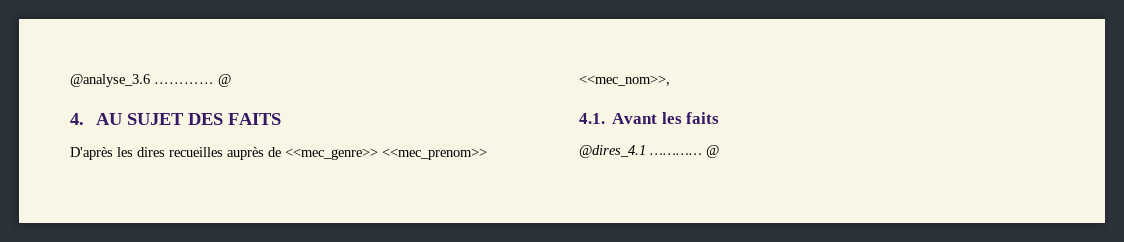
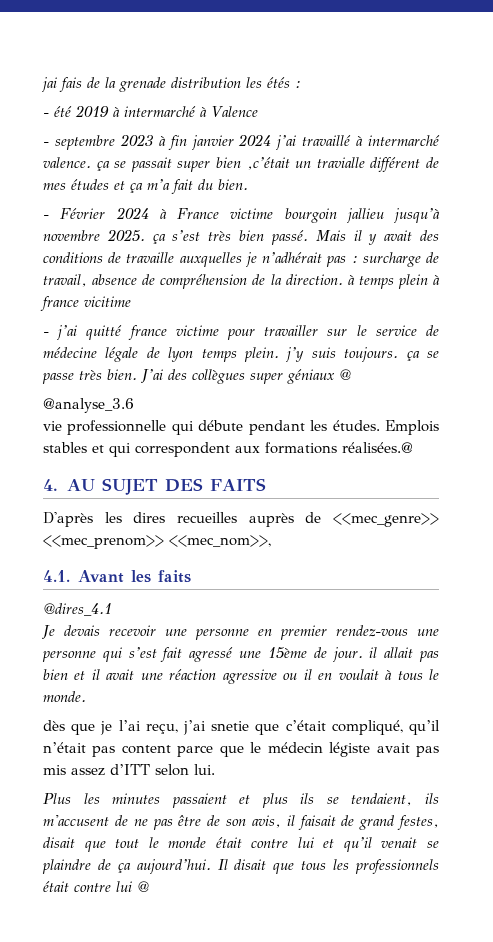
- @analyse_3.6 ………… @
+ jai fais de la grenade distribution les étés :
+ - été 2019 à intermarché à Valence
+ - septembre 2023 à fin janvier 2024 j’ai travaillé à intermarché valence. ça se passait super bien ,c’était un travialle différent de mes études et ça m’a fait du bien.
+ - Février 2024 à France victime bourgoin jallieu jusqu’à novembre 2025. ça s’est très bien passé. Mais il y avait des conditions de travaille auxquelles je n’adhérait pas : surcharge de travail, absence de compréhension de la direction. à temps plein à france vicitime
+ - j’ai quitté france victime pour travailler sur le service de médecine légale de lyon temps plein. j’y suis toujours. ça se passe très bien. J’ai des collègues super géniaux @
+ @analyse_3.6
+ vie professionnelle qui débute pendant les études. Emplois stables et qui correspondent aux formations réalisées.@
- @dires_4.1 ………… @
+ @dires_4.1
+ Je devais recevoir une personne en premier rendez-vous une personne qui s’est fait agressé une 15ème de jour. il allait pas bien et il avait une réaction agressive ou il en voulait à tous le monde.
+ dès que je l’ai reçu, j’ai snetie que c’était compliqué, qu’il n’était pas content parce que le médecin légiste avait pas mis assez d’ITT selon lui.
+ Plus les minutes passaient et plus ils se tendaient, ils m'accusent de ne pas être de son avis, il faisait de grand festes, disait que tout le monde était contre lui et qu’il venait se plaindre de ça aujourd’hui. Il disait que tous les professionnels était contre lui @

